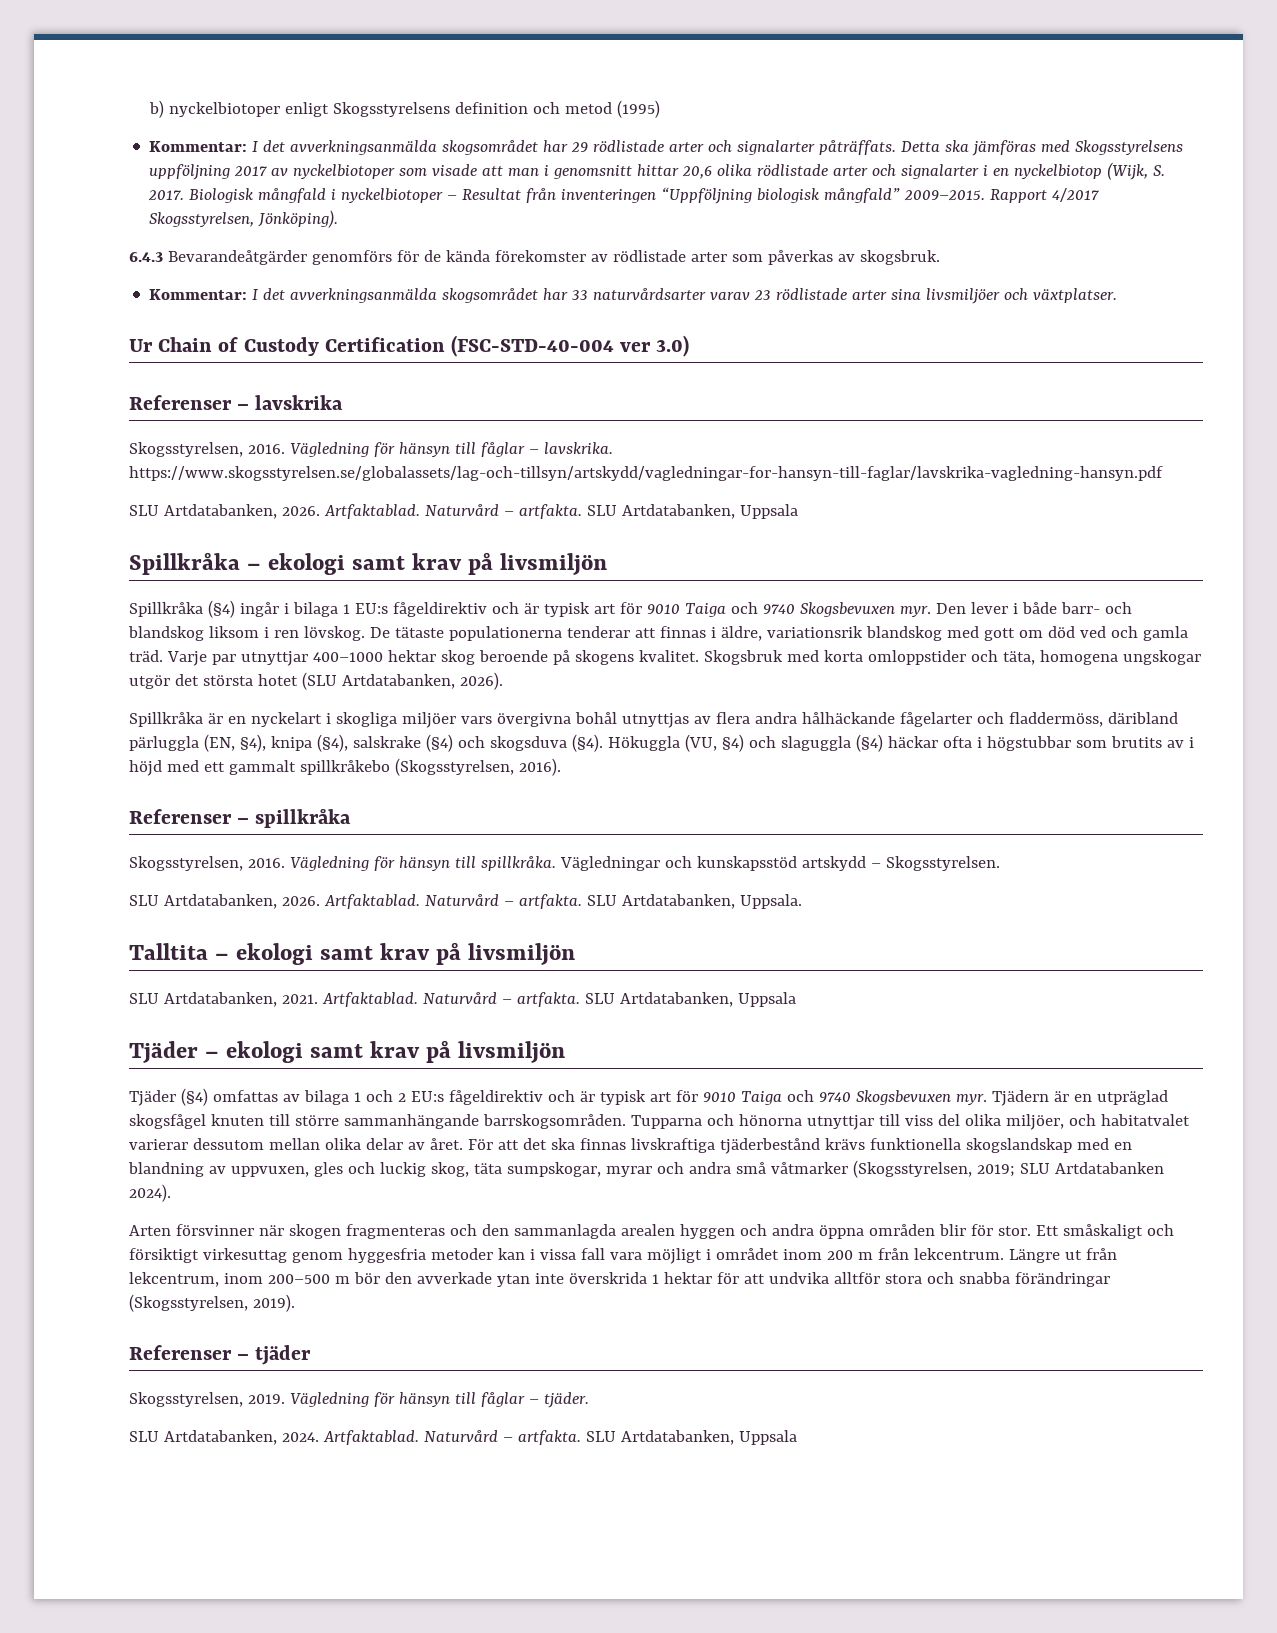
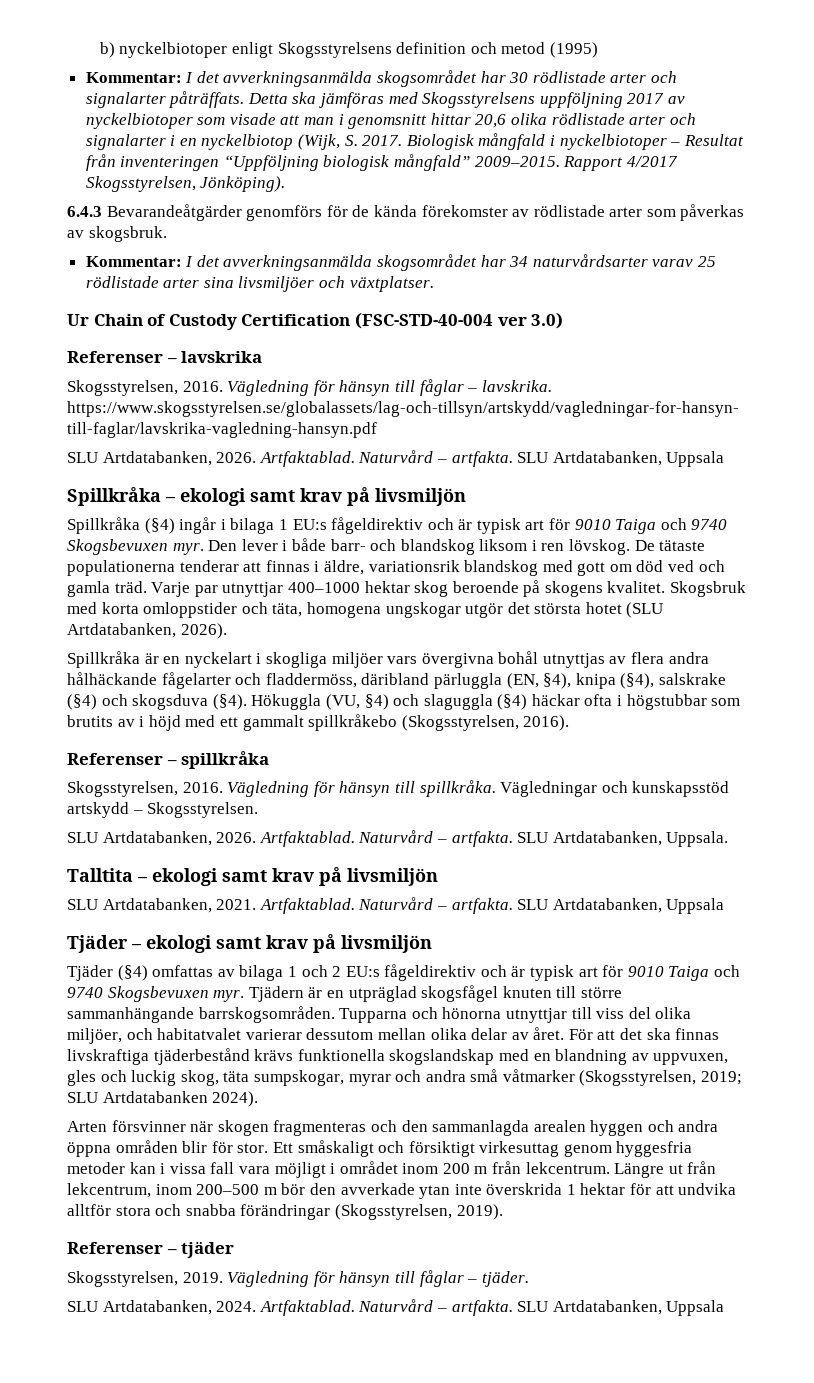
- Kommentar: I det avverkningsanmälda skogsområdet har 29 rödlistade arter och signalarter påträffats.
+ Kommentar: I det avverkningsanmälda skogsområdet har 30 rödlistade arter och signalarter påträffats.
- Kommentar: I det avverkningsanmälda skogsområdet har 33 naturvårdsarter varav 23 rödlistade arter sina livsmiljöer och växtplatser.
+ Kommentar: I det avverkningsanmälda skogsområdet har 34 naturvårdsarter varav 25 rödlistade arter sina livsmiljöer och växtplatser.

